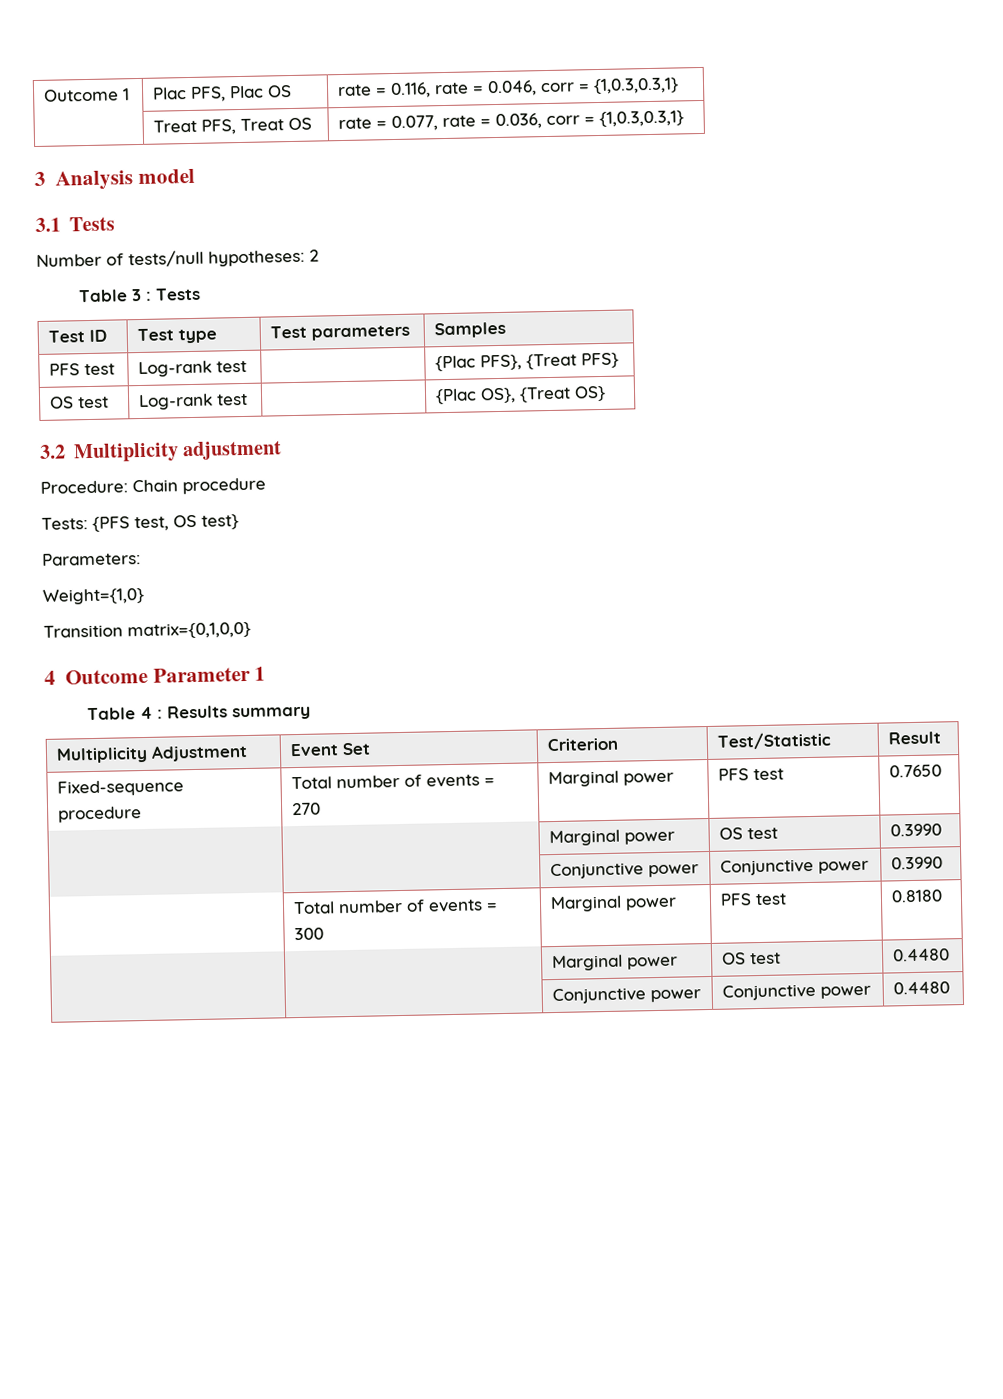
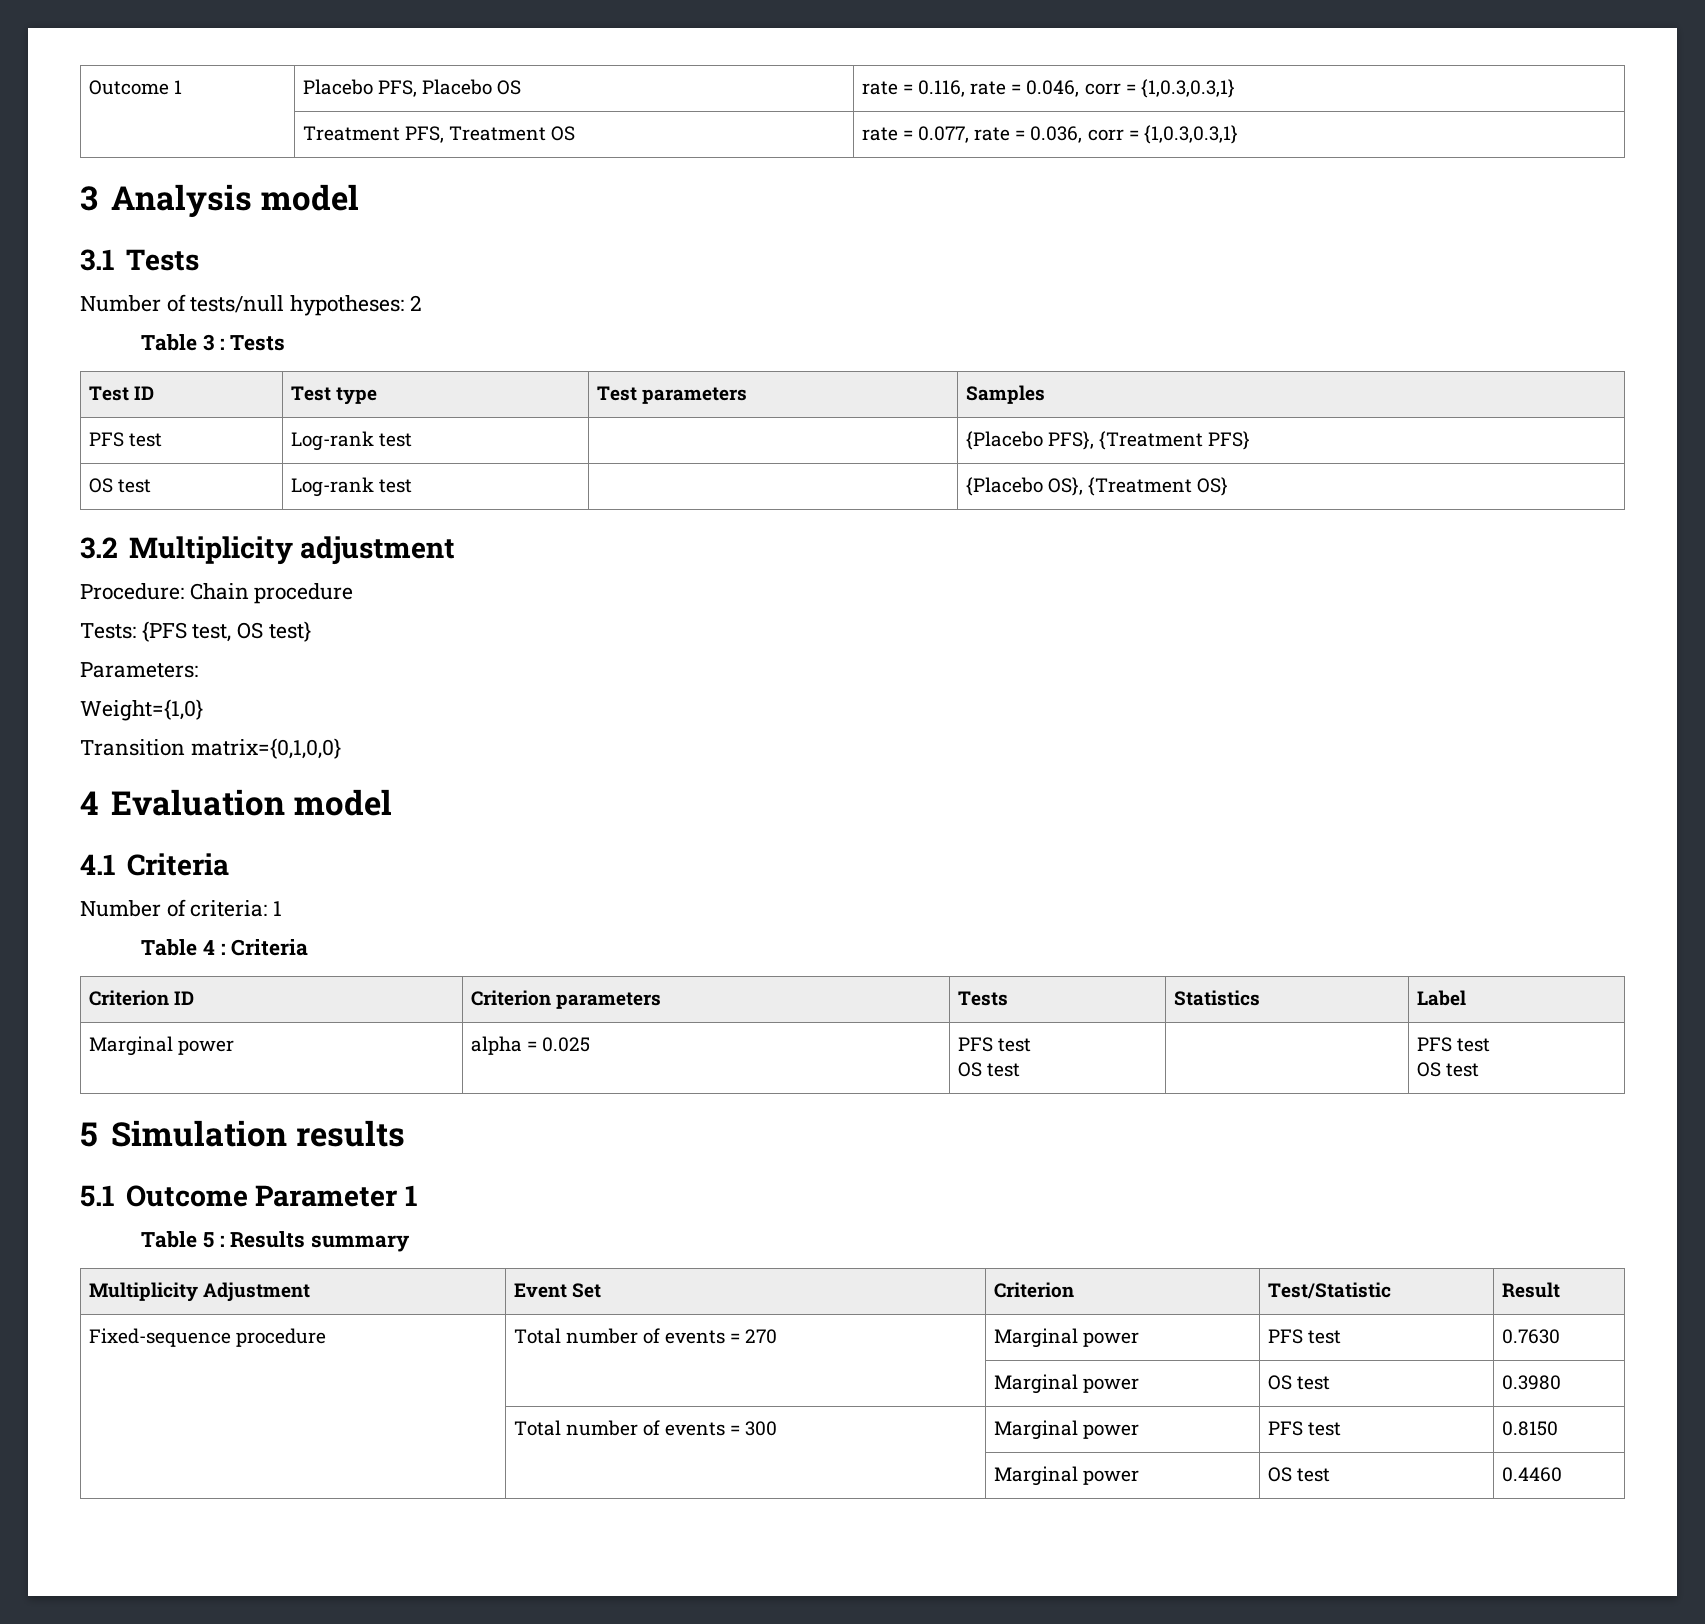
- Outcome 1 | Plac PFS, Plac OS | rate = 0.116, rate = 0.046, corr = {1,0.3,0.3,1}
+ Outcome 1 | Placebo PFS, Placebo OS | rate = 0.116, rate = 0.046, corr = {1,0.3,0.3,1}
- | Treat PFS, Treat OS | rate = 0.077, rate = 0.036, corr = {1,0.3,0.3,1}
+ | Treatment PFS, Treatment OS | rate = 0.077, rate = 0.036, corr = {1,0.3,0.3,1}
- PFS test | Log-rank test | | {Plac PFS}, {Treat PFS}
+ PFS test | Log-rank test | | {Placebo PFS}, {Treatment PFS}
- OS test | Log-rank test | | {Plac OS}, {Treat OS}
+ OS test | Log-rank test | | {Placebo OS}, {Treatment OS}
- 4 Outcome Parameter 1
+ 4 Evaluation model
+ 4.1 Criteria
+ Number of criteria: 1
+ Table 4 : Criteria
+ Criterion ID | Criterion parameters | Tests | Statistics | Label
+ Marginal power | alpha = 0.025 | PFS test
+ OS test | | PFS test
+ OS test
+ 5 Simulation results
+ 5.1 Outcome Parameter 1
- Table 4 : Results summary
+ Table 5 : Results summary
- Fixed-sequence procedure | Total number of events = 270 | Marginal power | PFS test | 0.7650
- | | Marginal power | OS test | 0.3990
- | | Conjunctive power | Conjunctive power | 0.3990
+ Fixed-sequence procedure | Total number of events = 270 | Marginal power | PFS test | 0.7630
+ | | Marginal power | OS test | 0.3980
- | Total number of events = 300 | Marginal power | PFS test | 0.8180
- | | Marginal power | OS test | 0.4480
- | | Conjunctive power | Conjunctive power | 0.4480
+ | Total number of events = 300 | Marginal power | PFS test | 0.8150
+ | | Marginal power | OS test | 0.4460

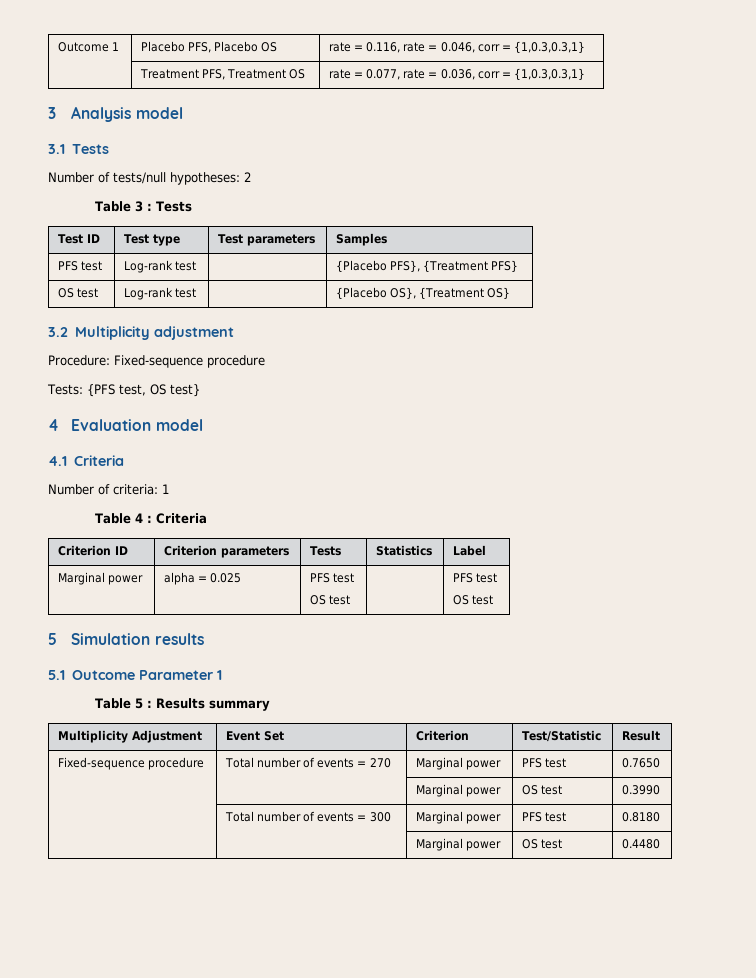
- Procedure: Chain procedure
+ Procedure: Fixed-sequence procedure
- Parameters:
- Weight={1,0}
- Transition matrix={0,1,0,0}
- Fixed-sequence procedure | Total number of events = 270 | Marginal power | PFS test | 0.7630
- | | Marginal power | OS test | 0.3980
+ Fixed-sequence procedure | Total number of events = 270 | Marginal power | PFS test | 0.7650
+ | | Marginal power | OS test | 0.3990
- | Total number of events = 300 | Marginal power | PFS test | 0.8150
- | | Marginal power | OS test | 0.4460
+ | Total number of events = 300 | Marginal power | PFS test | 0.8180
+ | | Marginal power | OS test | 0.4480

